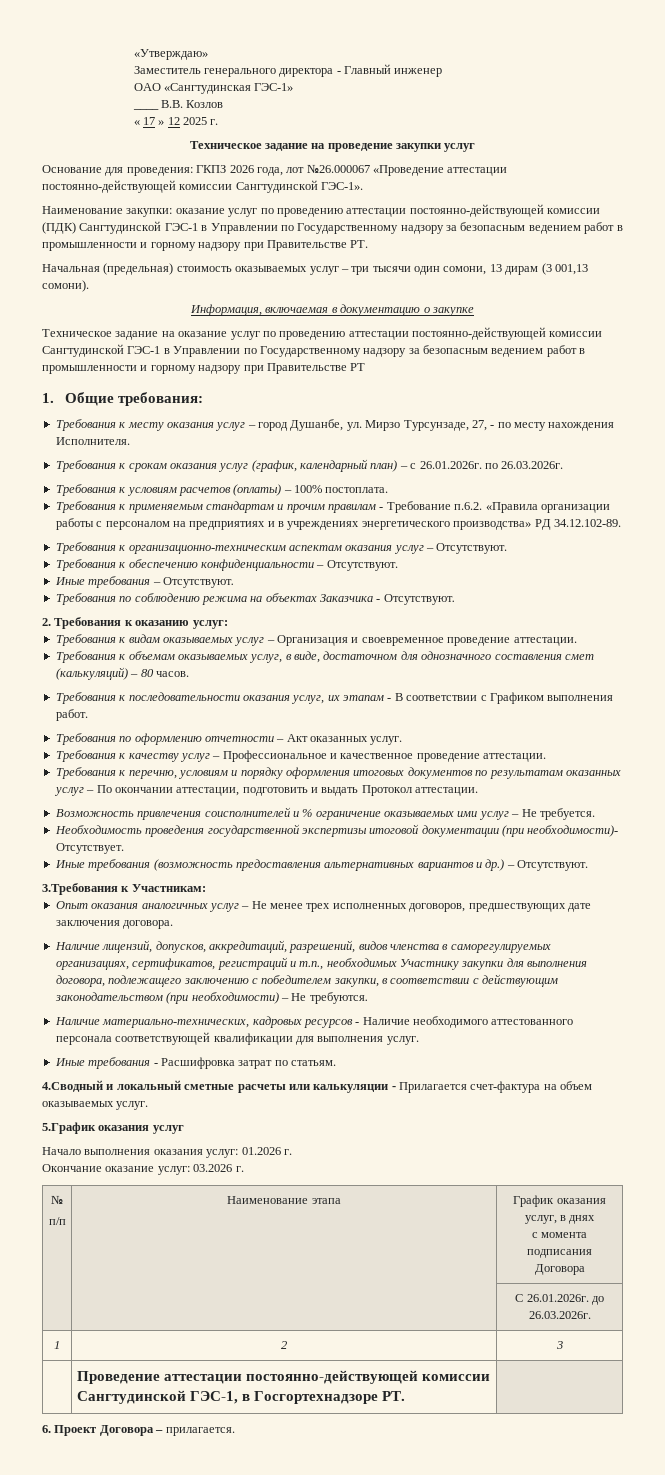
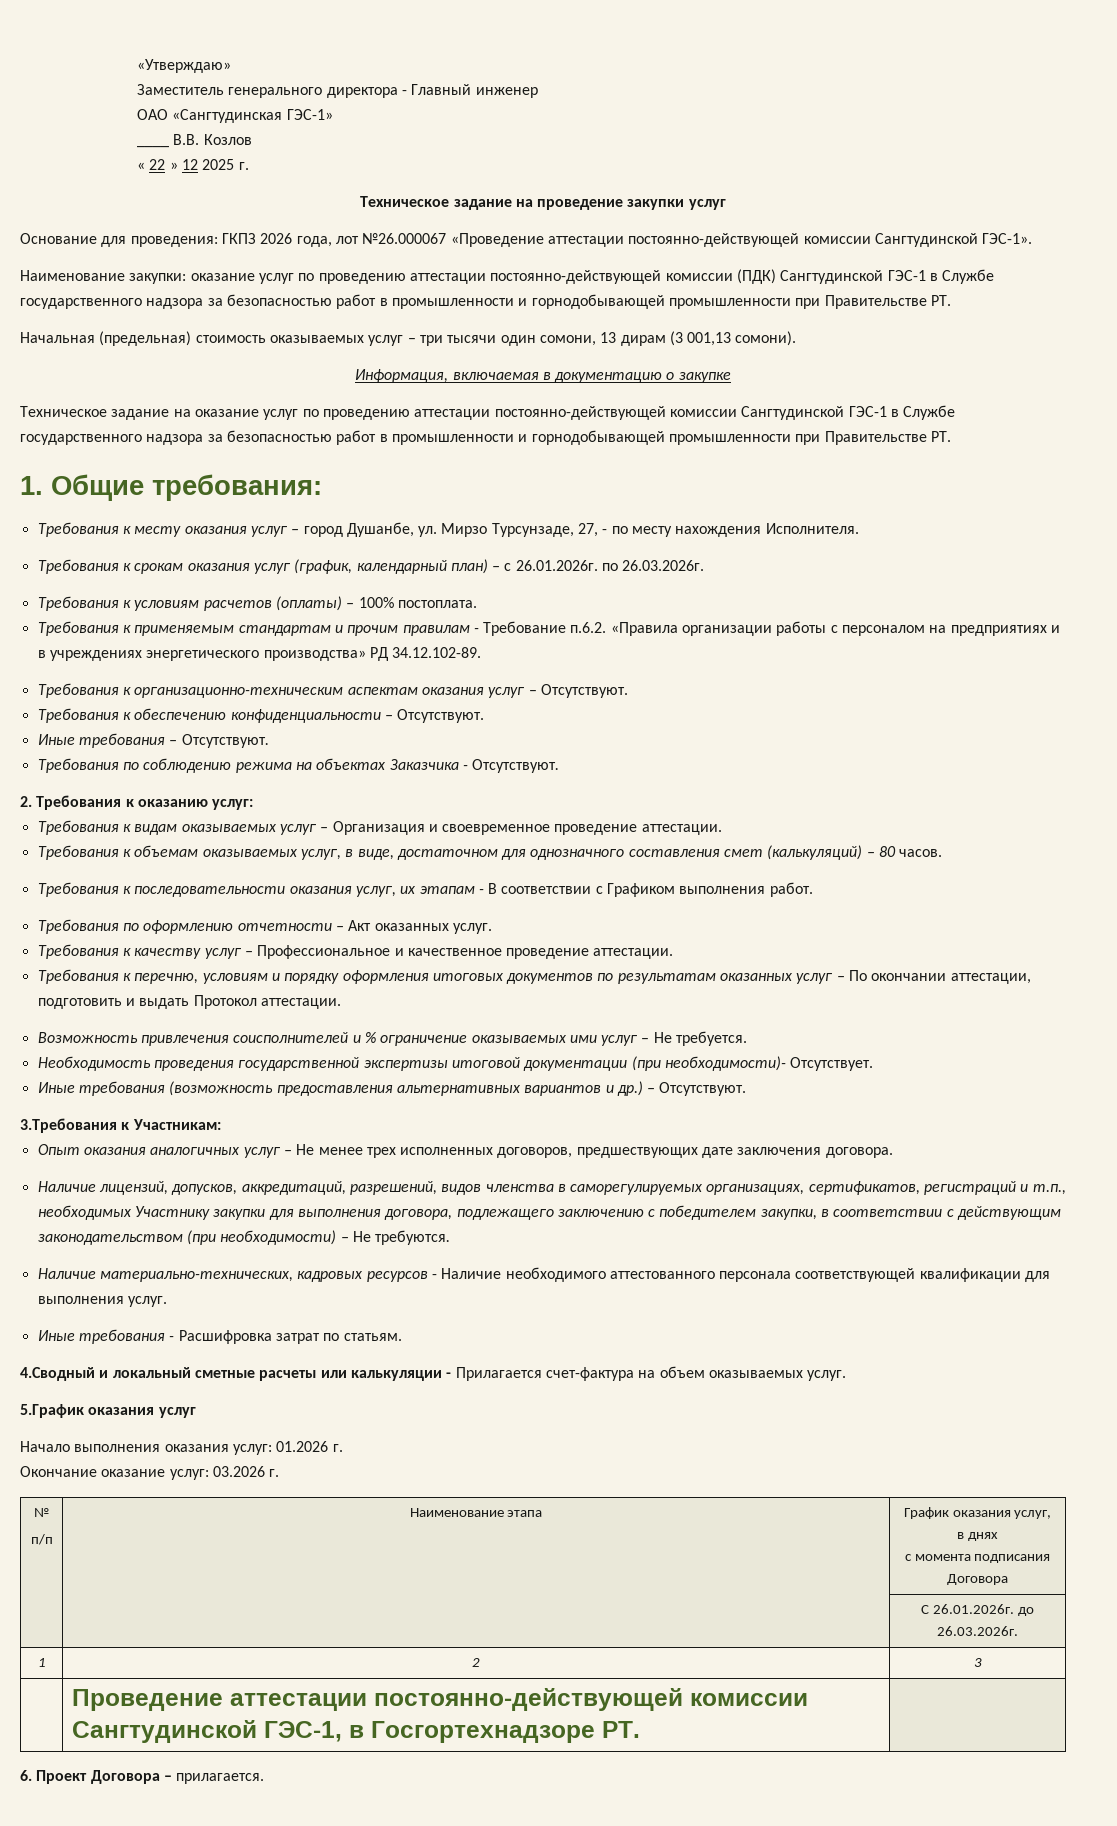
- « 17 » 12 2025 г.
+ « 22 » 12 2025 г.
- Наименование закупки: оказание услуг по проведению аттестации постоянно-действующей комиссии (ПДК) Сангтудинской ГЭС-1 в Управлении по Государственному надзору за безопасным ведением работ в промышленности и горному надзору при Правительстве РТ.
+ Наименование закупки: оказание услуг по проведению аттестации постоянно-действующей комиссии (ПДК) Сангтудинской ГЭС-1 в Службе государственного надзора за безопасностью работ в промышленности и горнодобывающей промышленности при Правительстве РТ.
- Техническое задание на оказание услуг по проведению аттестации постоянно-действующей комиссии Сангтудинской ГЭС-1 в Управлении по Государственному надзору за безопасным ведением работ в промышленности и горному надзору при Правительстве РТ
+ Техническое задание на оказание услуг по проведению аттестации постоянно-действующей комиссии Сангтудинской ГЭС-1 в Службе государственного надзора за безопасностью работ в промышленности и горнодобывающей промышленности при Правительстве РТ.

